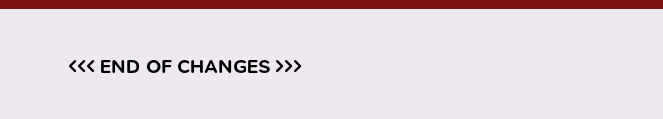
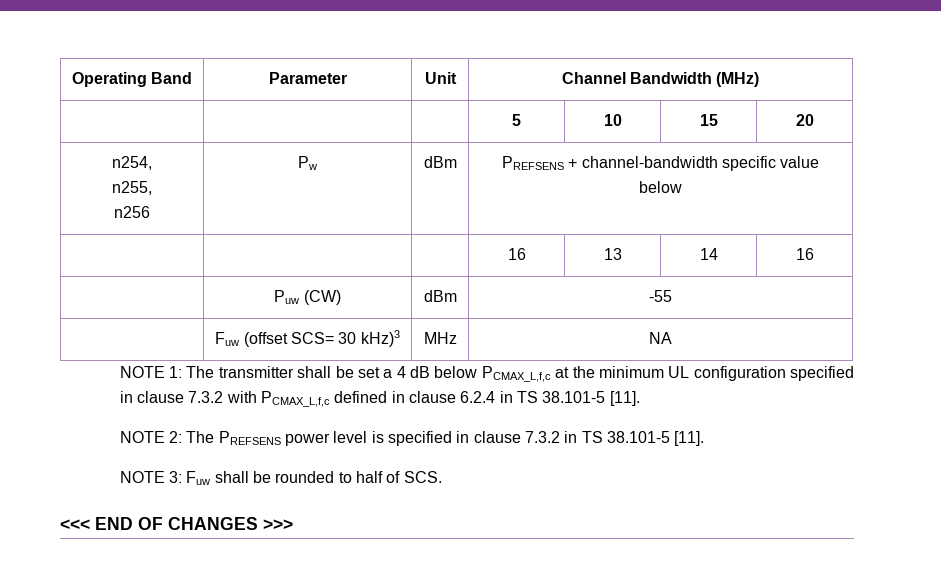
+ Operating Band | Parameter | Unit | Channel Bandwidth (MHz)
+ | | | 5 | 10 | 15 | 20
+ n254,
+ n255,
+ n256 | Pw | dBm | PREFSENS + channel-bandwidth specific value below
+ | | | 16 | 13 | 14 | 16
+ | Puw (CW) | dBm | -55
+ | Fuw (offset SCS= 30 kHz)3 | MHz | NA
+ NOTE 1: The transmitter shall be set a 4 dB below PCMAX_L,f,c at the minimum UL configuration specified in clause 7.3.2 with PCMAX_L,f,c defined in clause 6.2.4 in TS 38.101-5 [11].
+ NOTE 2: The PREFSENS power level is specified in clause 7.3.2 in TS 38.101-5 [11].
+ NOTE 3: Fuw shall be rounded to half of SCS.

